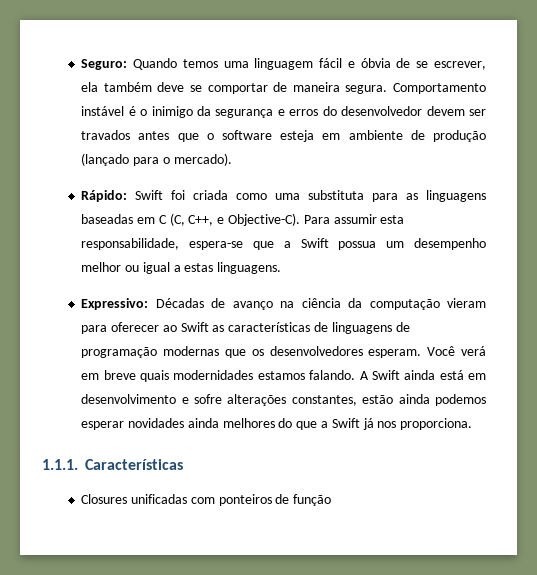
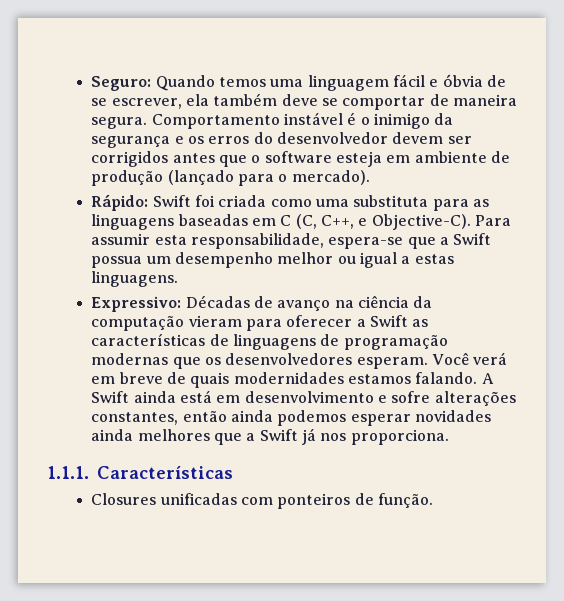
- Comportamento instável é o inimigo da segurança e erros do desenvolvedor devem ser travados antes que o software esteja em ambiente de produção (lançado para o mercado).
+ Comportamento instável é o inimigo da segurança e os erros do desenvolvedor devem ser corrigidos antes que o software esteja em ambiente de produção (lançado para o mercado).
- Expressivo: Décadas de avanço na ciência da computação vieram para oferecer ao Swift as características de linguagens de programação modernas que os desenvolvedores esperam.
+ Expressivo: Décadas de avanço na ciência da computação vieram para oferecer a Swift as características de linguagens de programação modernas que os desenvolvedores esperam.
- Você verá em breve quais modernidades estamos falando.
+ Você verá em breve de quais modernidades estamos falando.
- A Swift ainda está em desenvolvimento e sofre alterações constantes, estão ainda podemos esperar novidades ainda melhores do que a Swift já nos proporciona.
+ A Swift ainda está em desenvolvimento e sofre alterações constantes, então ainda podemos esperar novidades ainda melhores que a Swift já nos proporciona.
- Closures unificadas com ponteiros de função
+ Closures unificadas com ponteiros de função.

